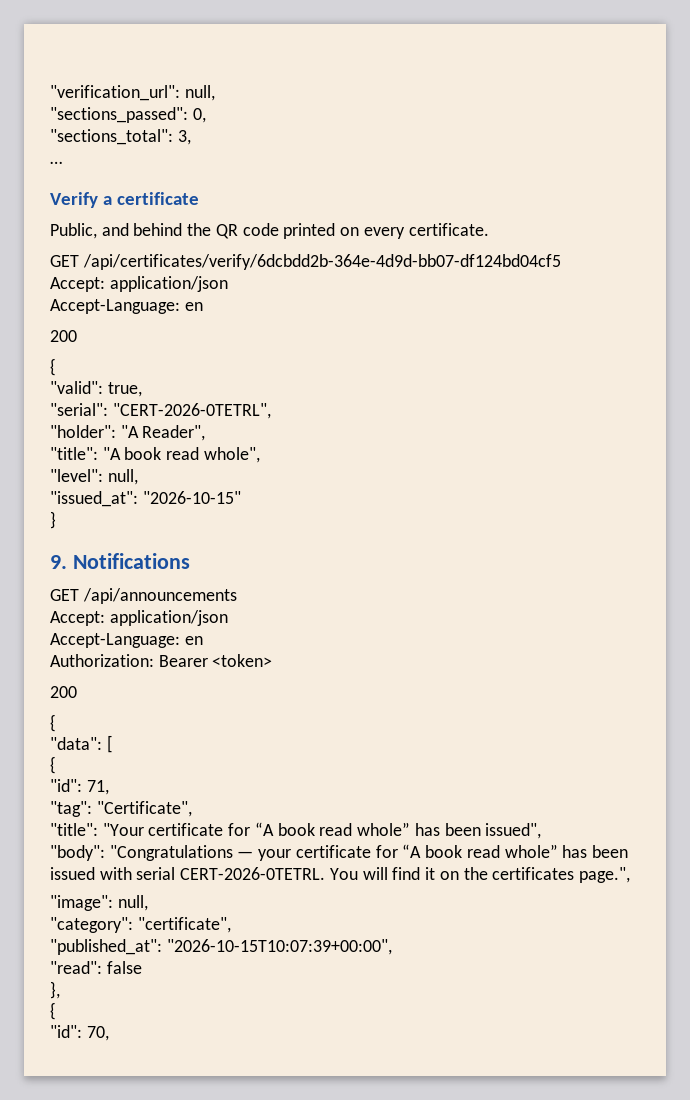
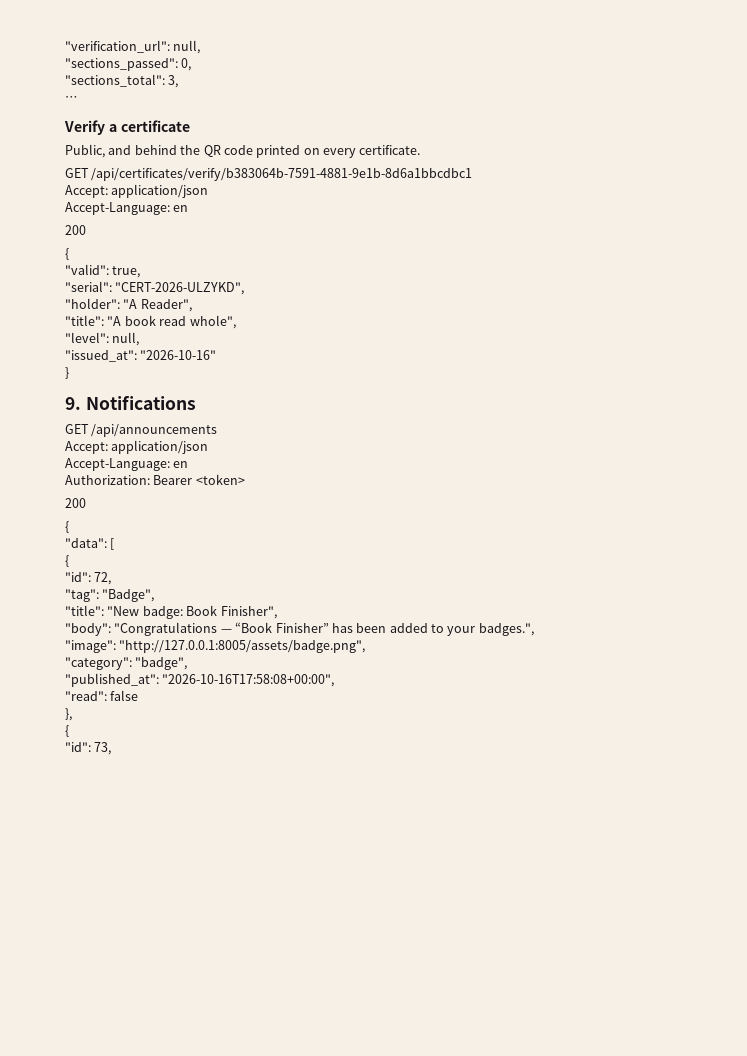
- GET /api/certificates/verify/6dcbdd2b-364e-4d9d-bb07-df124bd04cf5
+ GET /api/certificates/verify/b383064b-7591-4881-9e1b-8d6a1bbcdbc1
- "serial": "CERT-2026-0TETRL",
+ "serial": "CERT-2026-ULZYKD",
- "issued_at": "2026-10-15"
+ "issued_at": "2026-10-16"
- "id": 71,
+ "id": 72,
- "tag": "Certificate",
- "title": "Your certificate for “A book read whole” has been issued",
- "body": "Congratulations — your certificate for “A book read whole” has been issued with serial CERT-2026-0TETRL. You will find it on the certificates page.",
+ "tag": "Badge",
+ "title": "New badge: Book Finisher",
+ "body": "Congratulations — “Book Finisher” has been added to your badges.",
- "image": null,
+ "image": "http://127.0.0.1:8005/assets/badge.png",
- "category": "certificate",
+ "category": "badge",
- "published_at": "2026-10-15T10:07:39+00:00",
+ "published_at": "2026-10-16T17:58:08+00:00",
- "id": 70,
+ "id": 73,

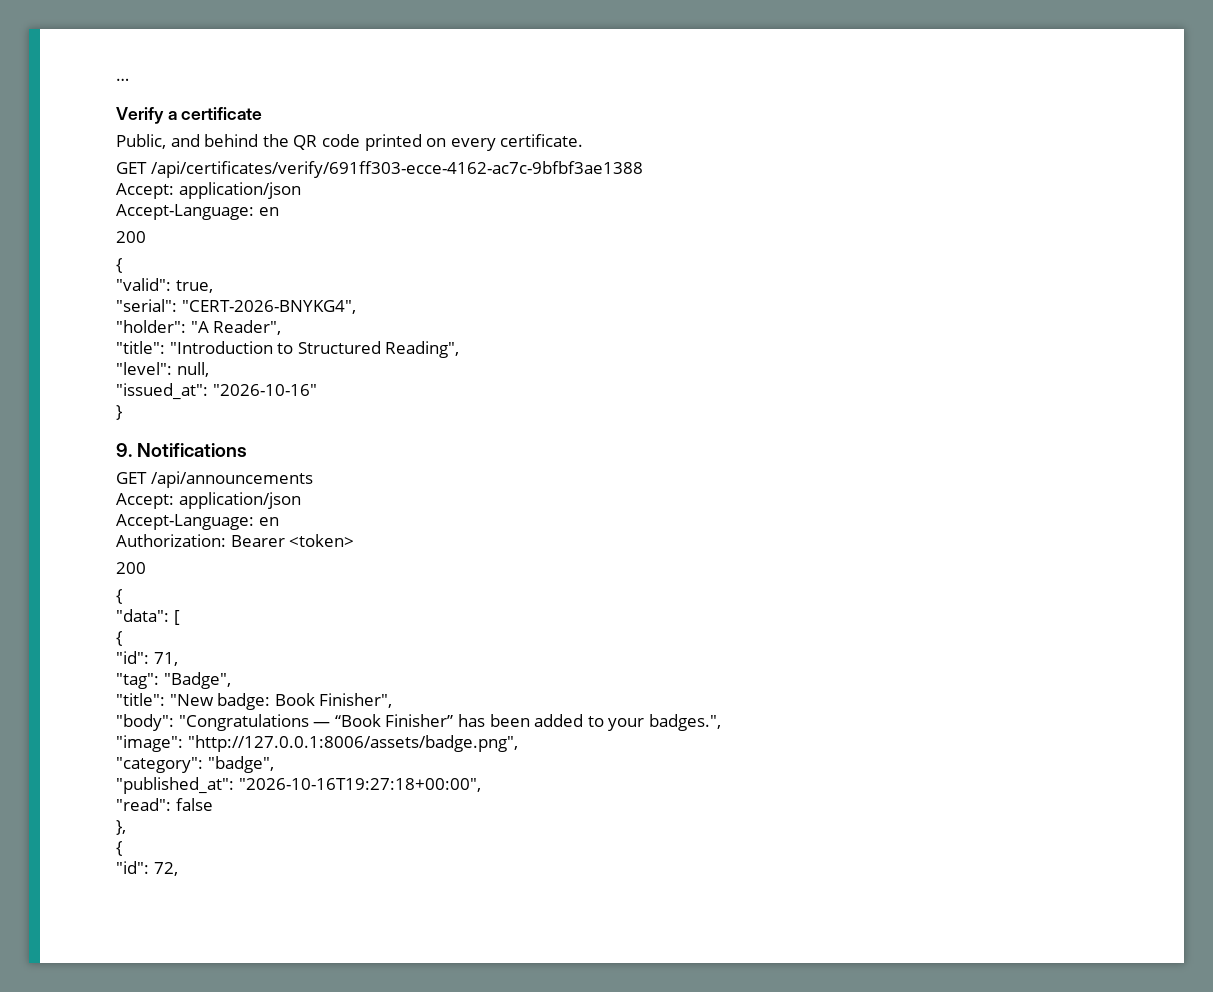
- "verification_url": null,
- "sections_passed": 0,
- "sections_total": 3,
- GET /api/certificates/verify/b383064b-7591-4881-9e1b-8d6a1bbcdbc1
+ GET /api/certificates/verify/691ff303-ecce-4162-ac7c-9bfbf3ae1388
- "serial": "CERT-2026-ULZYKD",
+ "serial": "CERT-2026-BNYKG4",
- "title": "A book read whole",
+ "title": "Introduction to Structured Reading",
- "id": 72,
+ "id": 71,
- "image": "http://127.0.0.1:8005/assets/badge.png",
+ "image": "http://127.0.0.1:8006/assets/badge.png",
- "published_at": "2026-10-16T17:58:08+00:00",
+ "published_at": "2026-10-16T19:27:18+00:00",
- "id": 73,
+ "id": 72,

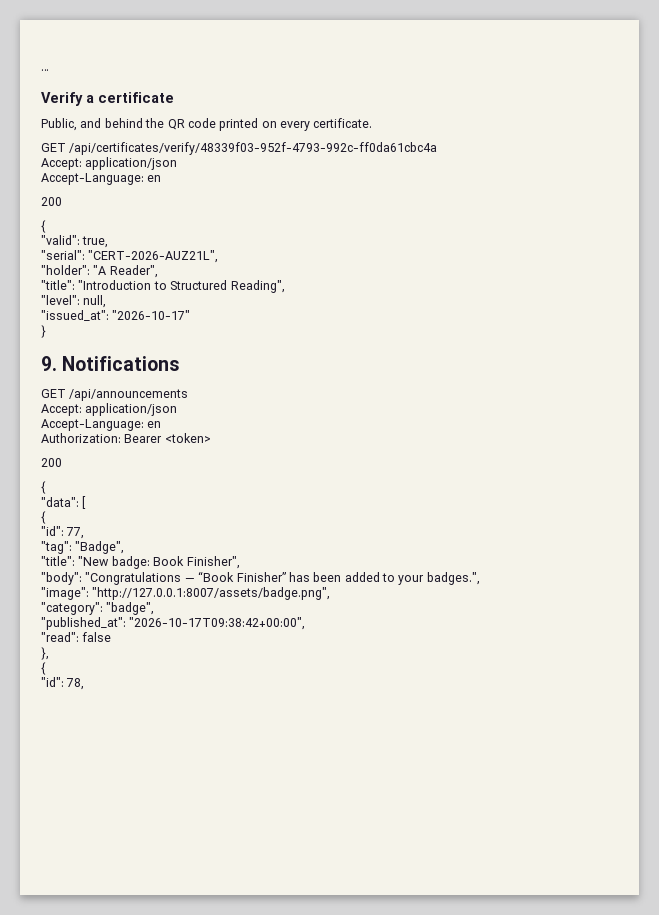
- GET /api/certificates/verify/691ff303-ecce-4162-ac7c-9bfbf3ae1388
+ GET /api/certificates/verify/48339f03-952f-4793-992c-ff0da61cbc4a
- "serial": "CERT-2026-BNYKG4",
+ "serial": "CERT-2026-AUZ21L",
- "issued_at": "2026-10-16"
+ "issued_at": "2026-10-17"
- "id": 71,
+ "id": 77,
- "image": "http://127.0.0.1:8006/assets/badge.png",
+ "image": "http://127.0.0.1:8007/assets/badge.png",
- "published_at": "2026-10-16T19:27:18+00:00",
+ "published_at": "2026-10-17T09:38:42+00:00",
- "id": 72,
+ "id": 78,

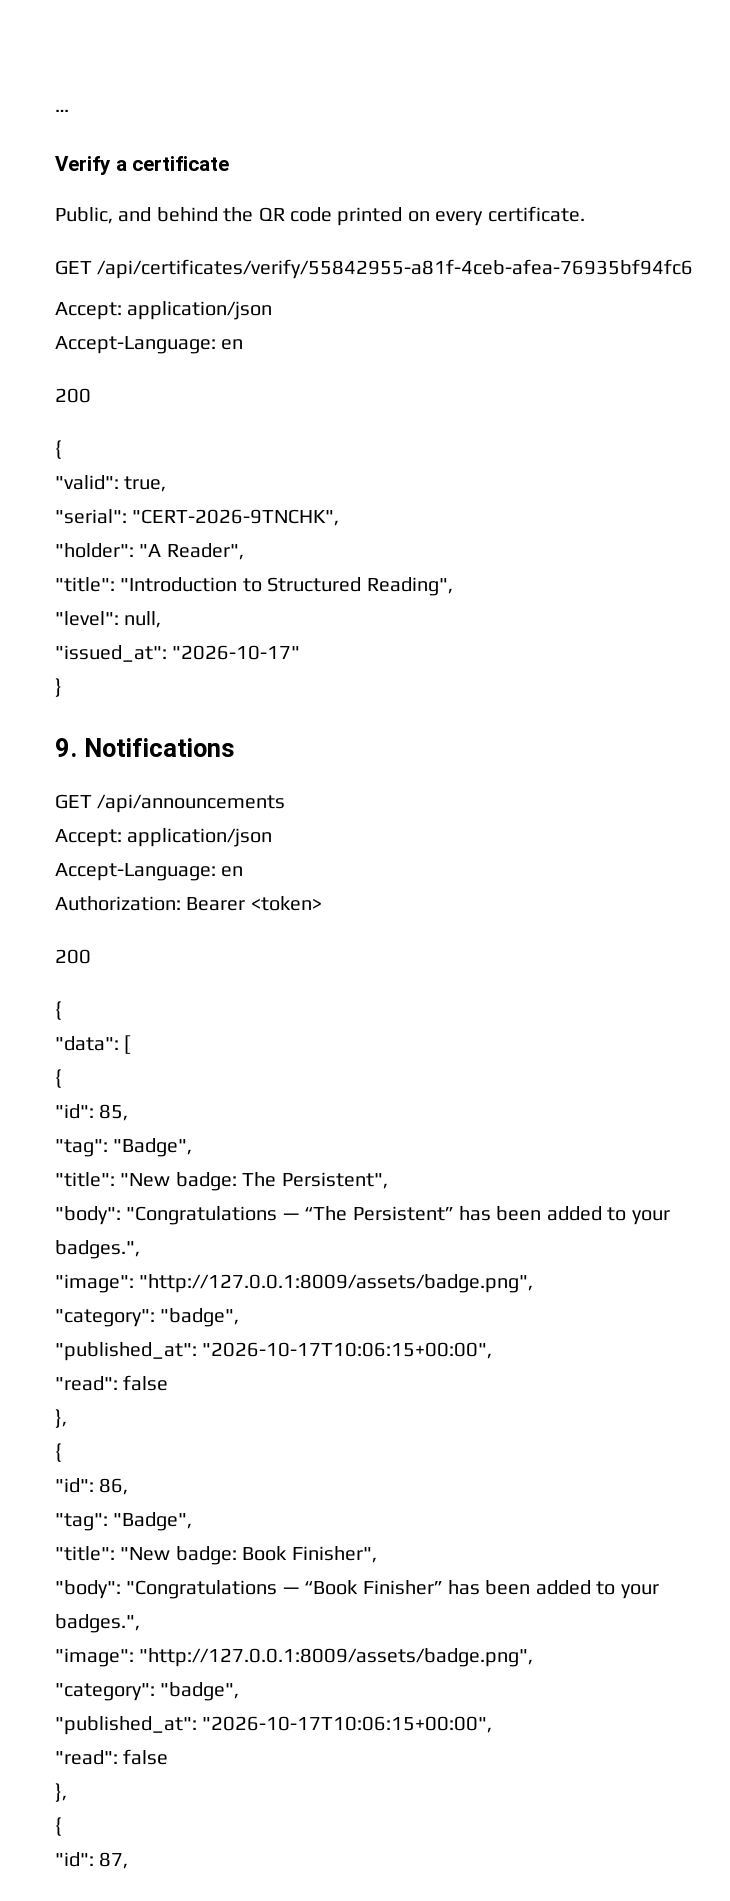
- GET /api/certificates/verify/48339f03-952f-4793-992c-ff0da61cbc4a
+ GET /api/certificates/verify/55842955-a81f-4ceb-afea-76935bf94fc6
- "serial": "CERT-2026-AUZ21L",
+ "serial": "CERT-2026-9TNCHK",
- "id": 77,
+ "id": 85,
+ "tag": "Badge",
+ "title": "New badge: The Persistent",
+ "body": "Congratulations — “The Persistent” has been added to your badges.",
+ "image": "http://127.0.0.1:8009/assets/badge.png",
+ "category": "badge",
+ "published_at": "2026-10-17T10:06:15+00:00",
+ "read": false
+ },
+ {
+ "id": 86,
  "body": "Congratulations — “Book Finisher” has been added to your badges.",
- "image": "http://127.0.0.1:8007/assets/badge.png",
+ "image": "http://127.0.0.1:8009/assets/badge.png",
  "category": "badge",
- "published_at": "2026-10-17T09:38:42+00:00",
+ "published_at": "2026-10-17T10:06:15+00:00",
  "read": false
  },
  {
- "id": 78,
+ "id": 87,

